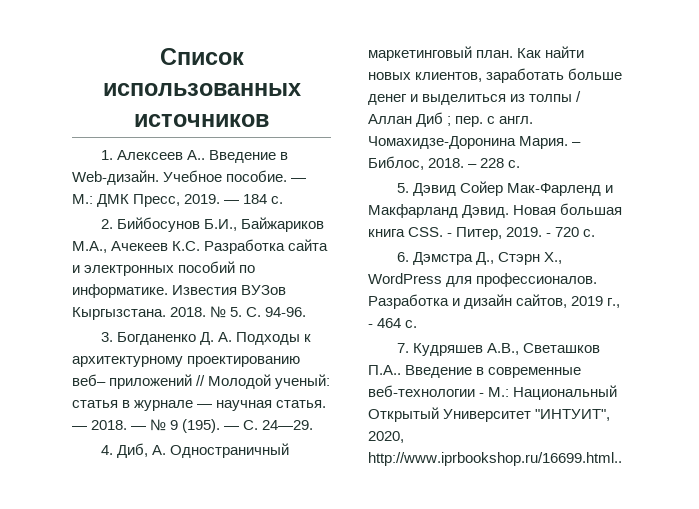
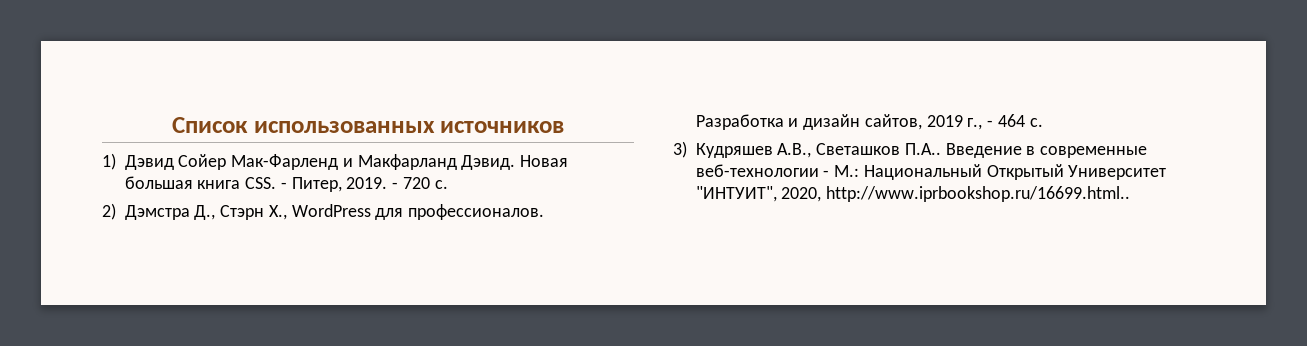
- 1. Алексеев А.. Введение в Web-дизайн. Учебное пособие. — М.: ДМК Пресс, 2019. — 184 c.
- 2. Бийбосунов Б.И., Байжариков М.А., Ачекеев К.С. Разработка сайта и электронных пособий по информатике. Известия ВУЗов Кыргызстана. 2018. № 5. С. 94-96.
- 3. Богданенко Д. А. Подходы к архитектурному проектированию веб– приложений // Молодой ученый: статья в журнале — научная статья. — 2018. — № 9 (195). — С. 24—29.
- 4. Диб, А. Одностраничный маркетинговый план. Как найти новых клиентов, заработать больше денег и выделиться из толпы / Аллан Диб ; пер. с англ. Чомахидзе-Доронина Мария. – Библос, 2018. – 228 с.
- 5. Дэвид Сойер Мак-Фарленд и Макфарланд Дэвид.
+ 1) Дэвид Сойер Мак-Фарленд и Макфарланд Дэвид.
- 6. Дэмстра Д., Стэрн Х., WordPress для профессионалов.
+ 2) Дэмстра Д., Стэрн Х., WordPress для профессионалов.
- 7. Кудряшев А.В., Светашков П.А..
+ 3) Кудряшев А.В., Светашков П.А..

